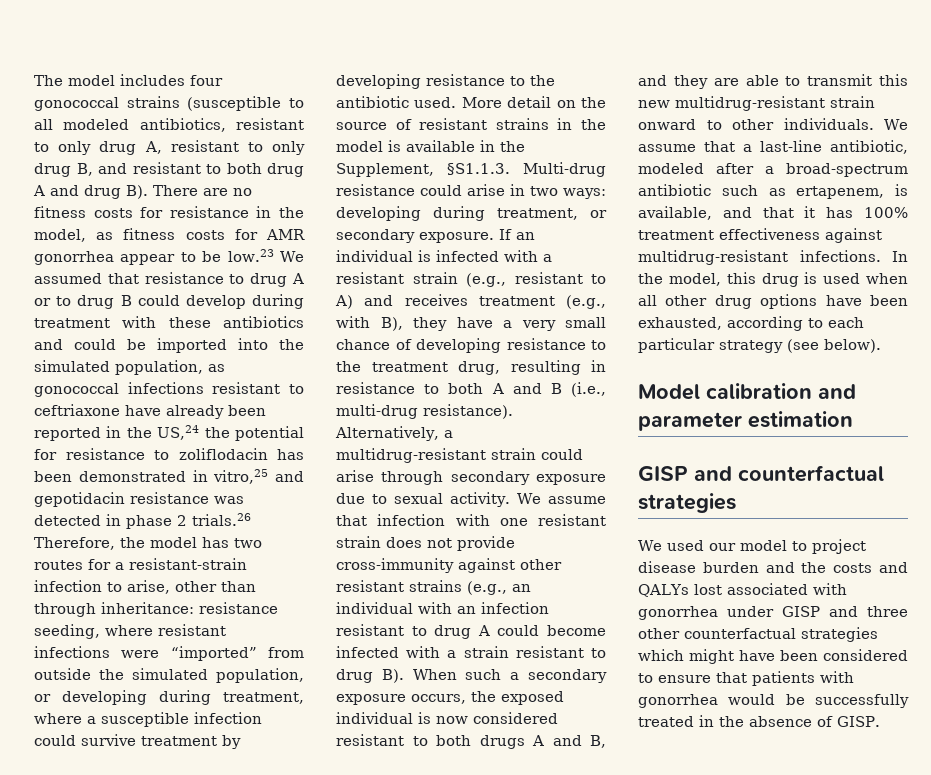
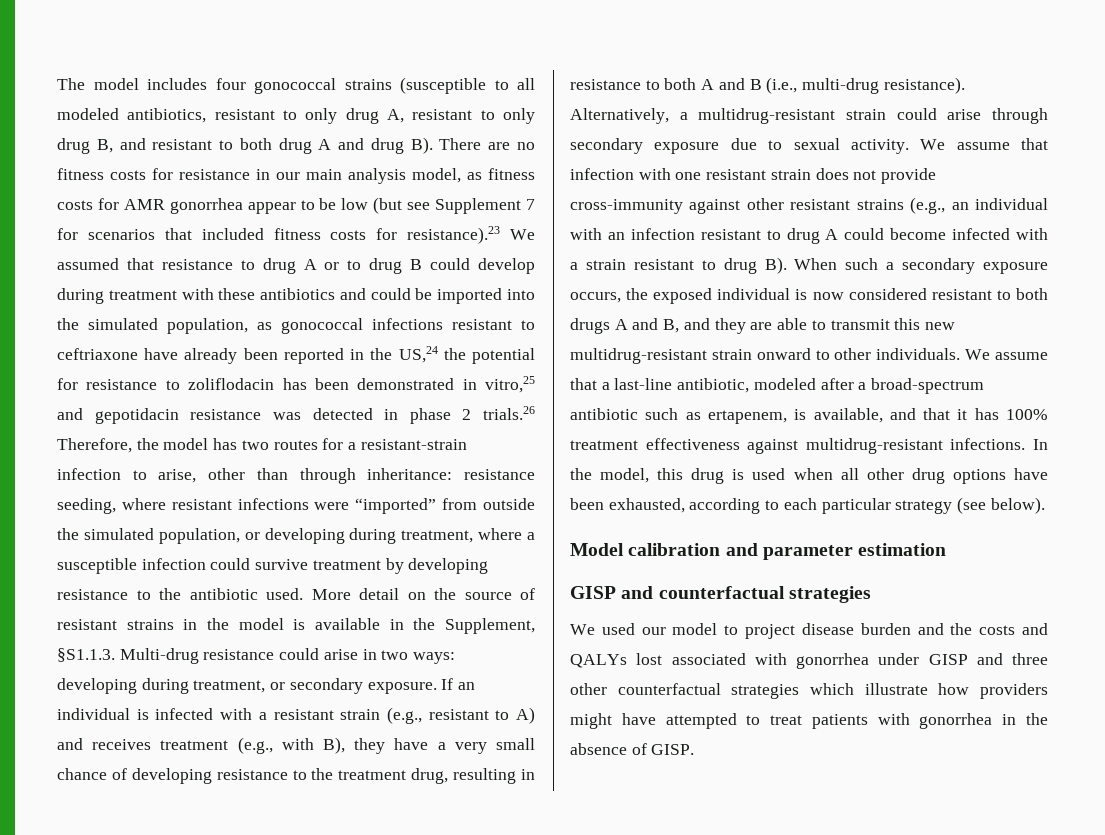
- The model includes four gonococcal strains (susceptible to all modeled antibiotics, resistant to only drug A, resistant to only drug B, and resistant to both drug A and drug B). There are no fitness costs for resistance in the model, as fitness costs for AMR gonorrhea appear to be low.23 We assumed that resistance to drug A or to drug B could develop during treatment with these antibiotics and could be imported into the simulated population, as gonococcal infections resistant to ceftriaxone have already been reported in the US,24 the potential for resistance to zoliflodacin has been demonstrated in vitro,25 and gepotidacin resistance was detected in phase 2 trials.26 Therefore, the model has two routes for a resistant-strain infection to arise, other than through inheritance:
+ The model includes four gonococcal strains (susceptible to all modeled antibiotics, resistant to only drug A, resistant to only drug B, and resistant to both drug A and drug B). There are no fitness costs for resistance in our main analysis model, as fitness costs for AMR gonorrhea appear to be low (but see Supplement 7 for scenarios that included fitness costs for resistance).23 We assumed that resistance to drug A or to drug B could develop during treatment with these antibiotics and could be imported into the simulated population, as gonococcal infections resistant to ceftriaxone have already been reported in the US,24 the potential for resistance to zoliflodacin has been demonstrated in vitro,25 and gepotidacin resistance was detected in phase 2 trials.26 Therefore, the model has two routes for a resistant-strain infection to arise, other than through inheritance:
- We used our model to project disease burden and the costs and QALYs lost associated with gonorrhea under GISP and three other counterfactual strategies which might have been considered to ensure that patients with gonorrhea would be successfully treated in the absence of GISP.
+ We used our model to project disease burden and the costs and QALYs lost associated with gonorrhea under GISP and three other counterfactual strategies which illustrate how providers might have attempted to treat patients with gonorrhea in the absence of GISP.

